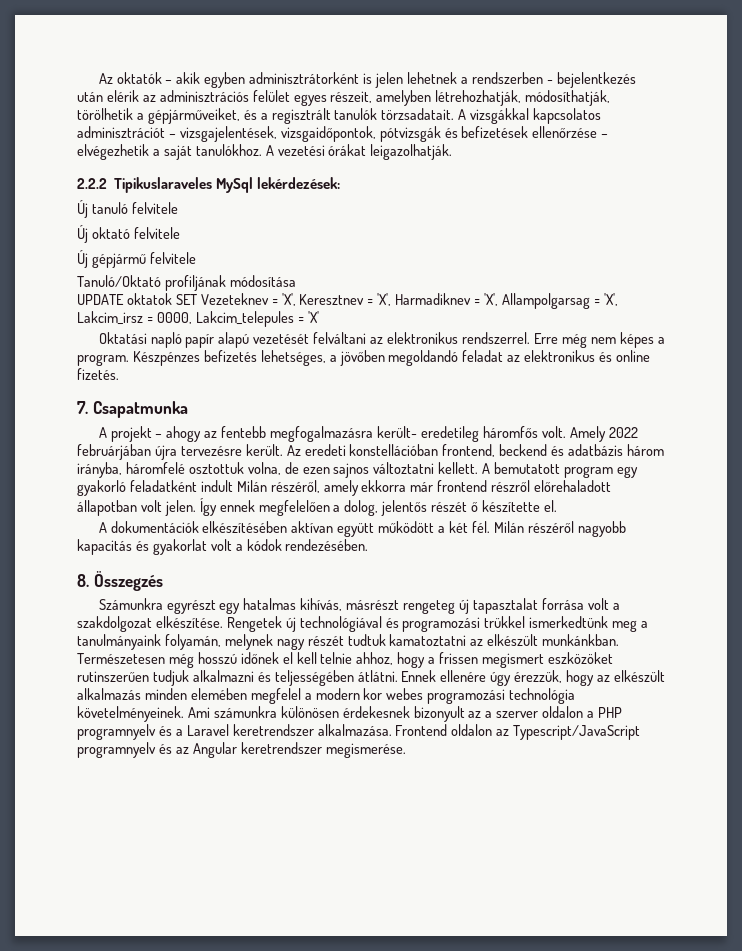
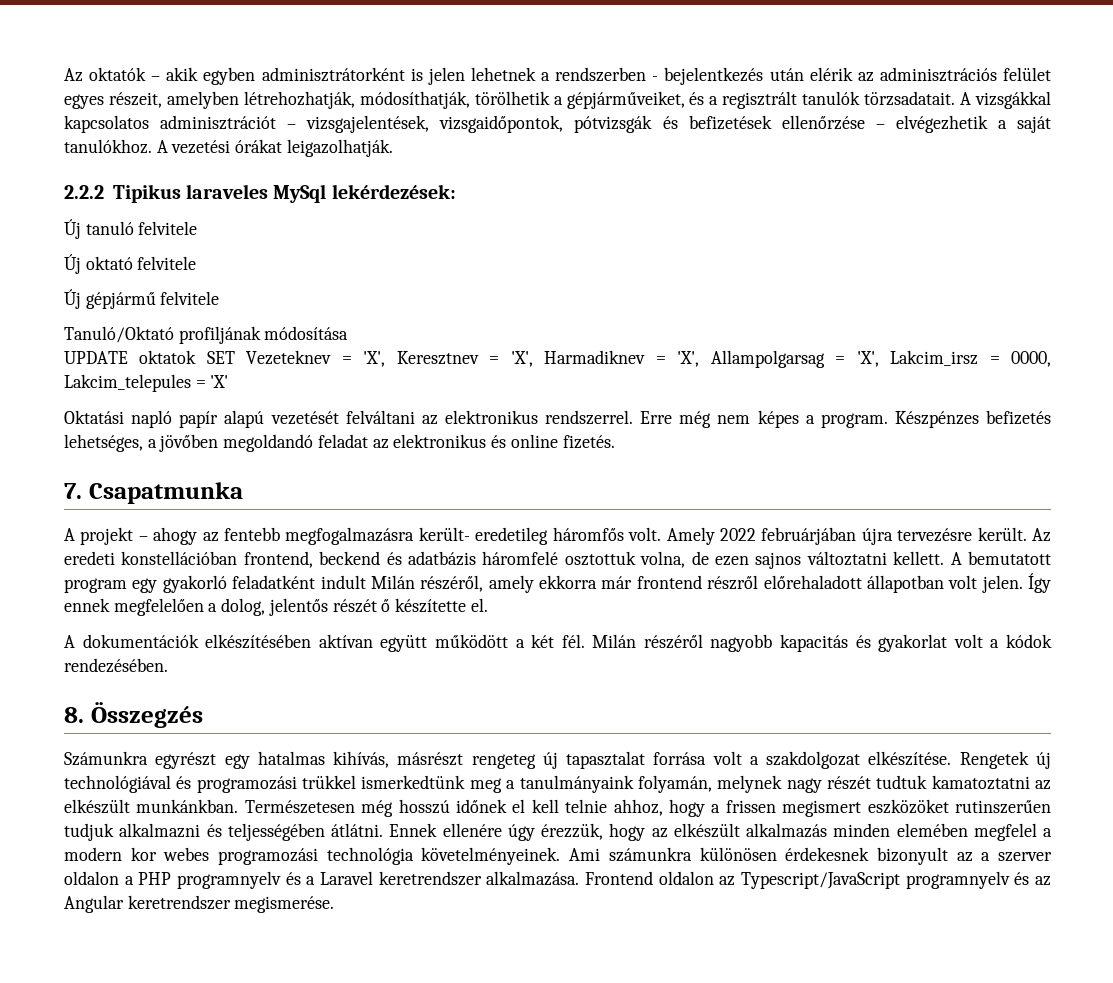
- 2.2.2 Tipikuslaraveles MySql lekérdezések:
+ 2.2.2 Tipikus laraveles MySql lekérdezések:
- Az eredeti konstellációban frontend, beckend és adatbázis három irányba, háromfelé osztottuk volna, de ezen sajnos változtatni kellett.
+ Az eredeti konstellációban frontend, beckend és adatbázis háromfelé osztottuk volna, de ezen sajnos változtatni kellett.

